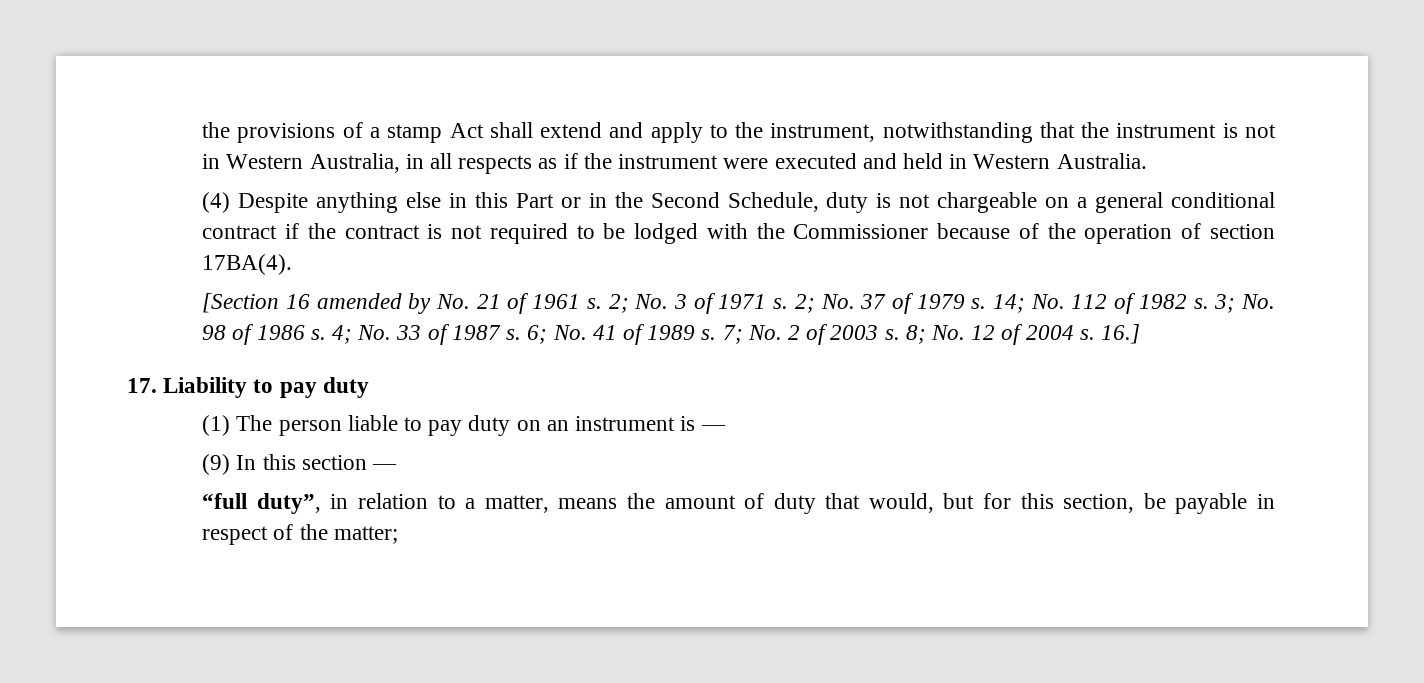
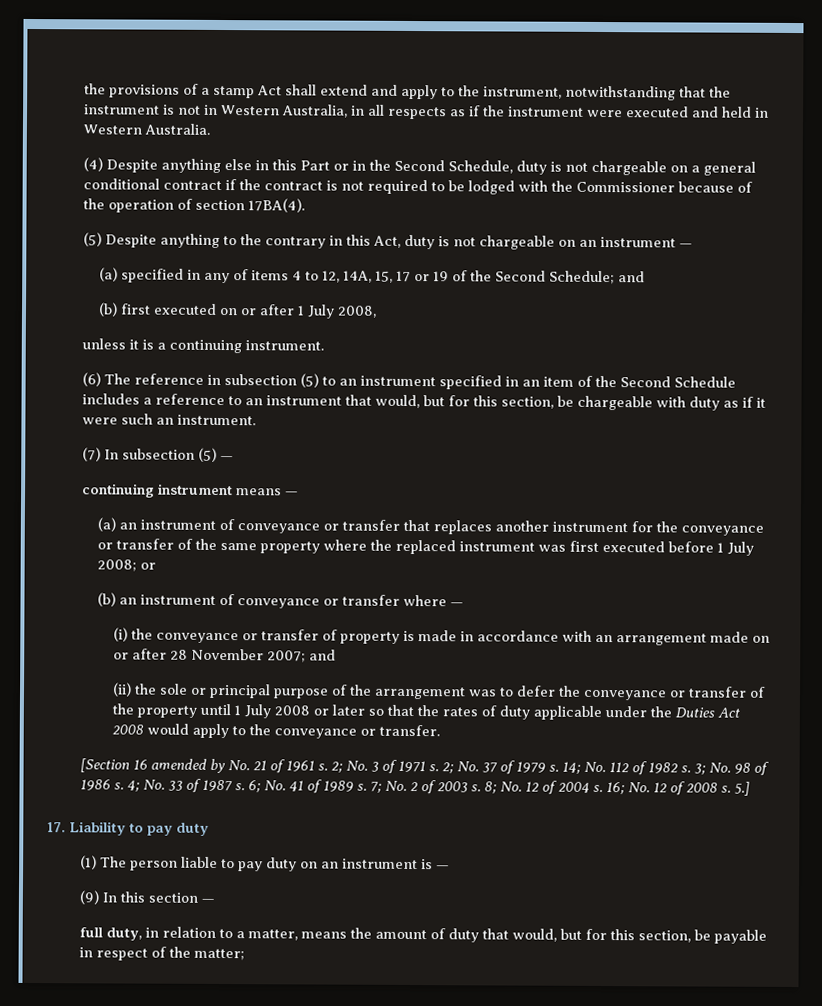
+ (5) Despite anything to the contrary in this Act, duty is not chargeable on an instrument —
+ (a) specified in any of items 4 to 12, 14A, 15, 17 or 19 of the Second Schedule; and
+ (b) first executed on or after 1 July 2008,
+ unless it is a continuing instrument.
+ (6) The reference in subsection (5) to an instrument specified in an item of the Second Schedule includes a reference to an instrument that would, but for this section, be chargeable with duty as if it were such an instrument.
+ (7) In subsection (5) —
+ continuing instrument means —
+ (a) an instrument of conveyance or transfer that replaces another instrument for the conveyance or transfer of the same property where the replaced instrument was first executed before 1 July 2008; or
+ (b) an instrument of conveyance or transfer where —
+ (i) the conveyance or transfer of property is made in accordance with an arrangement made on or after 28 November 2007; and
+ (ii) the sole or principal purpose of the arrangement was to defer the conveyance or transfer of the property until 1 July 2008 or later so that the rates of duty applicable under the Duties Act 2008 would apply to the conveyance or transfer.
- 16.]
+ 16; No. 12 of 2008 s. 5.]
- “full duty”, in relation to a matter, means the amount of duty that would, but for this section, be payable in respect of the matter;
+ full duty, in relation to a matter, means the amount of duty that would, but for this section, be payable in respect of the matter;

